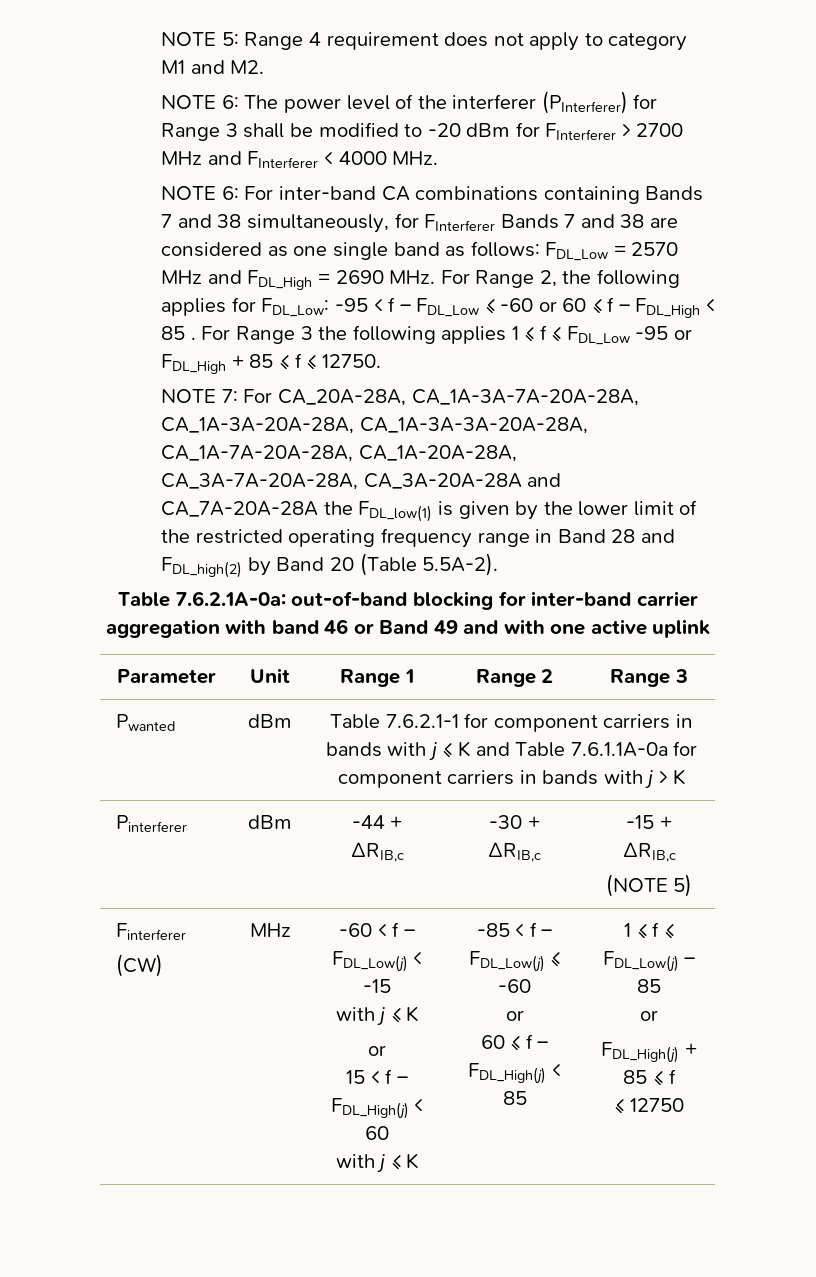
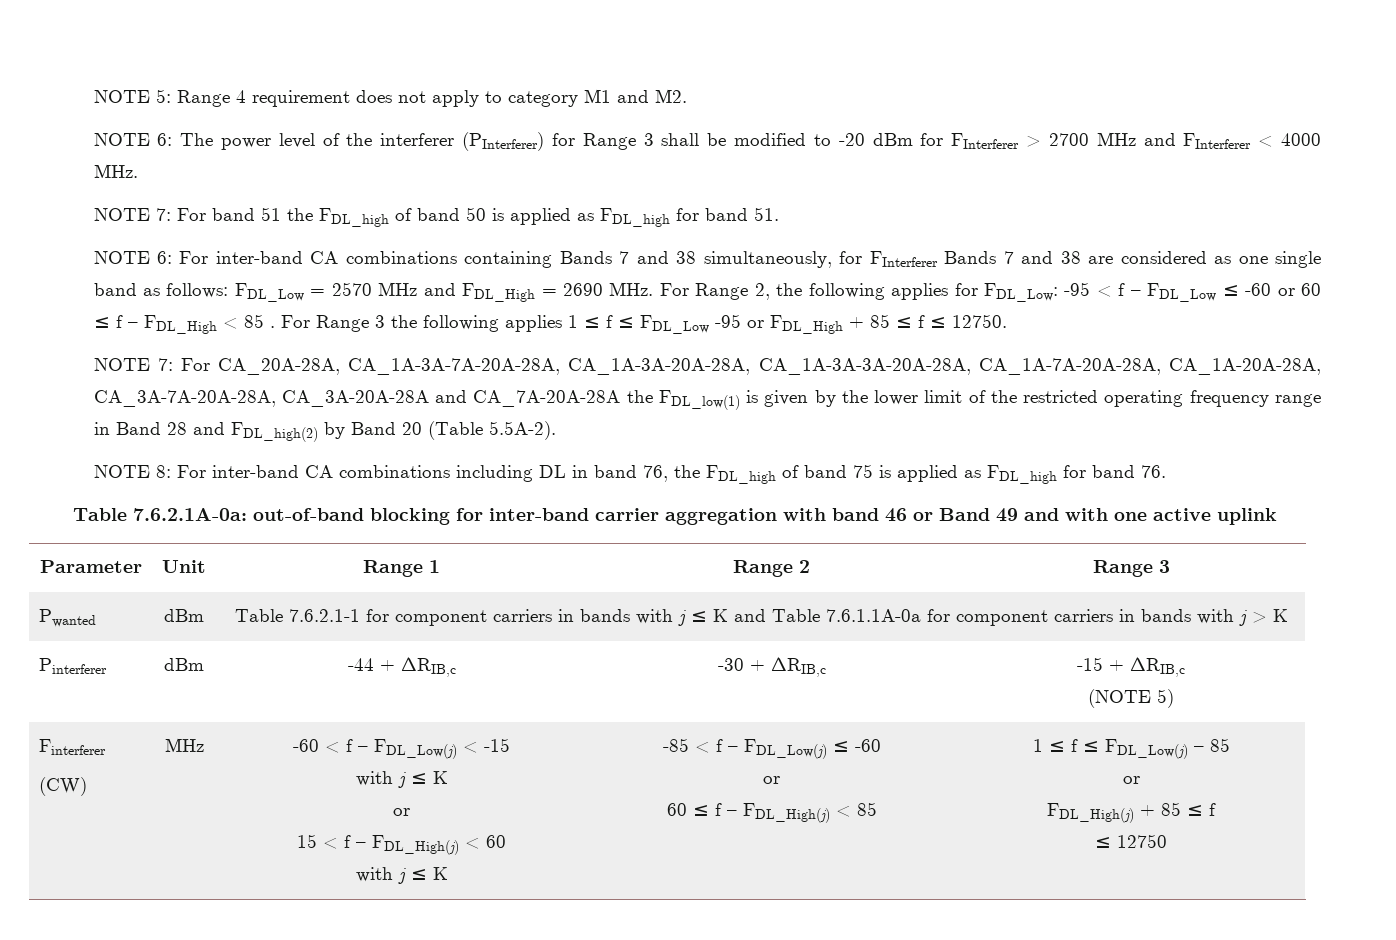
+ NOTE 7: For band 51 the FDL_high of band 50 is applied as FDL_high for band 51.
+ NOTE 8: For inter-band CA combinations including DL in band 76, the FDL_high of band 75 is applied as FDL_high for band 76.

